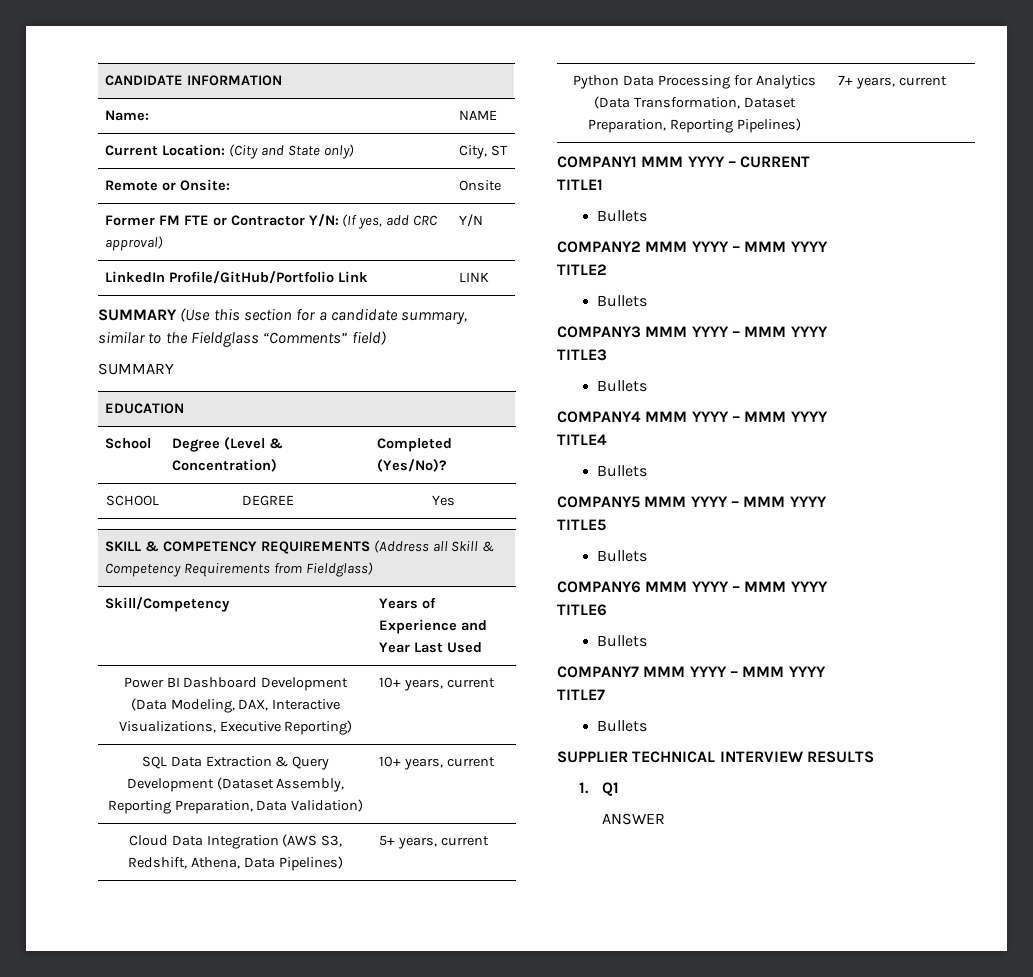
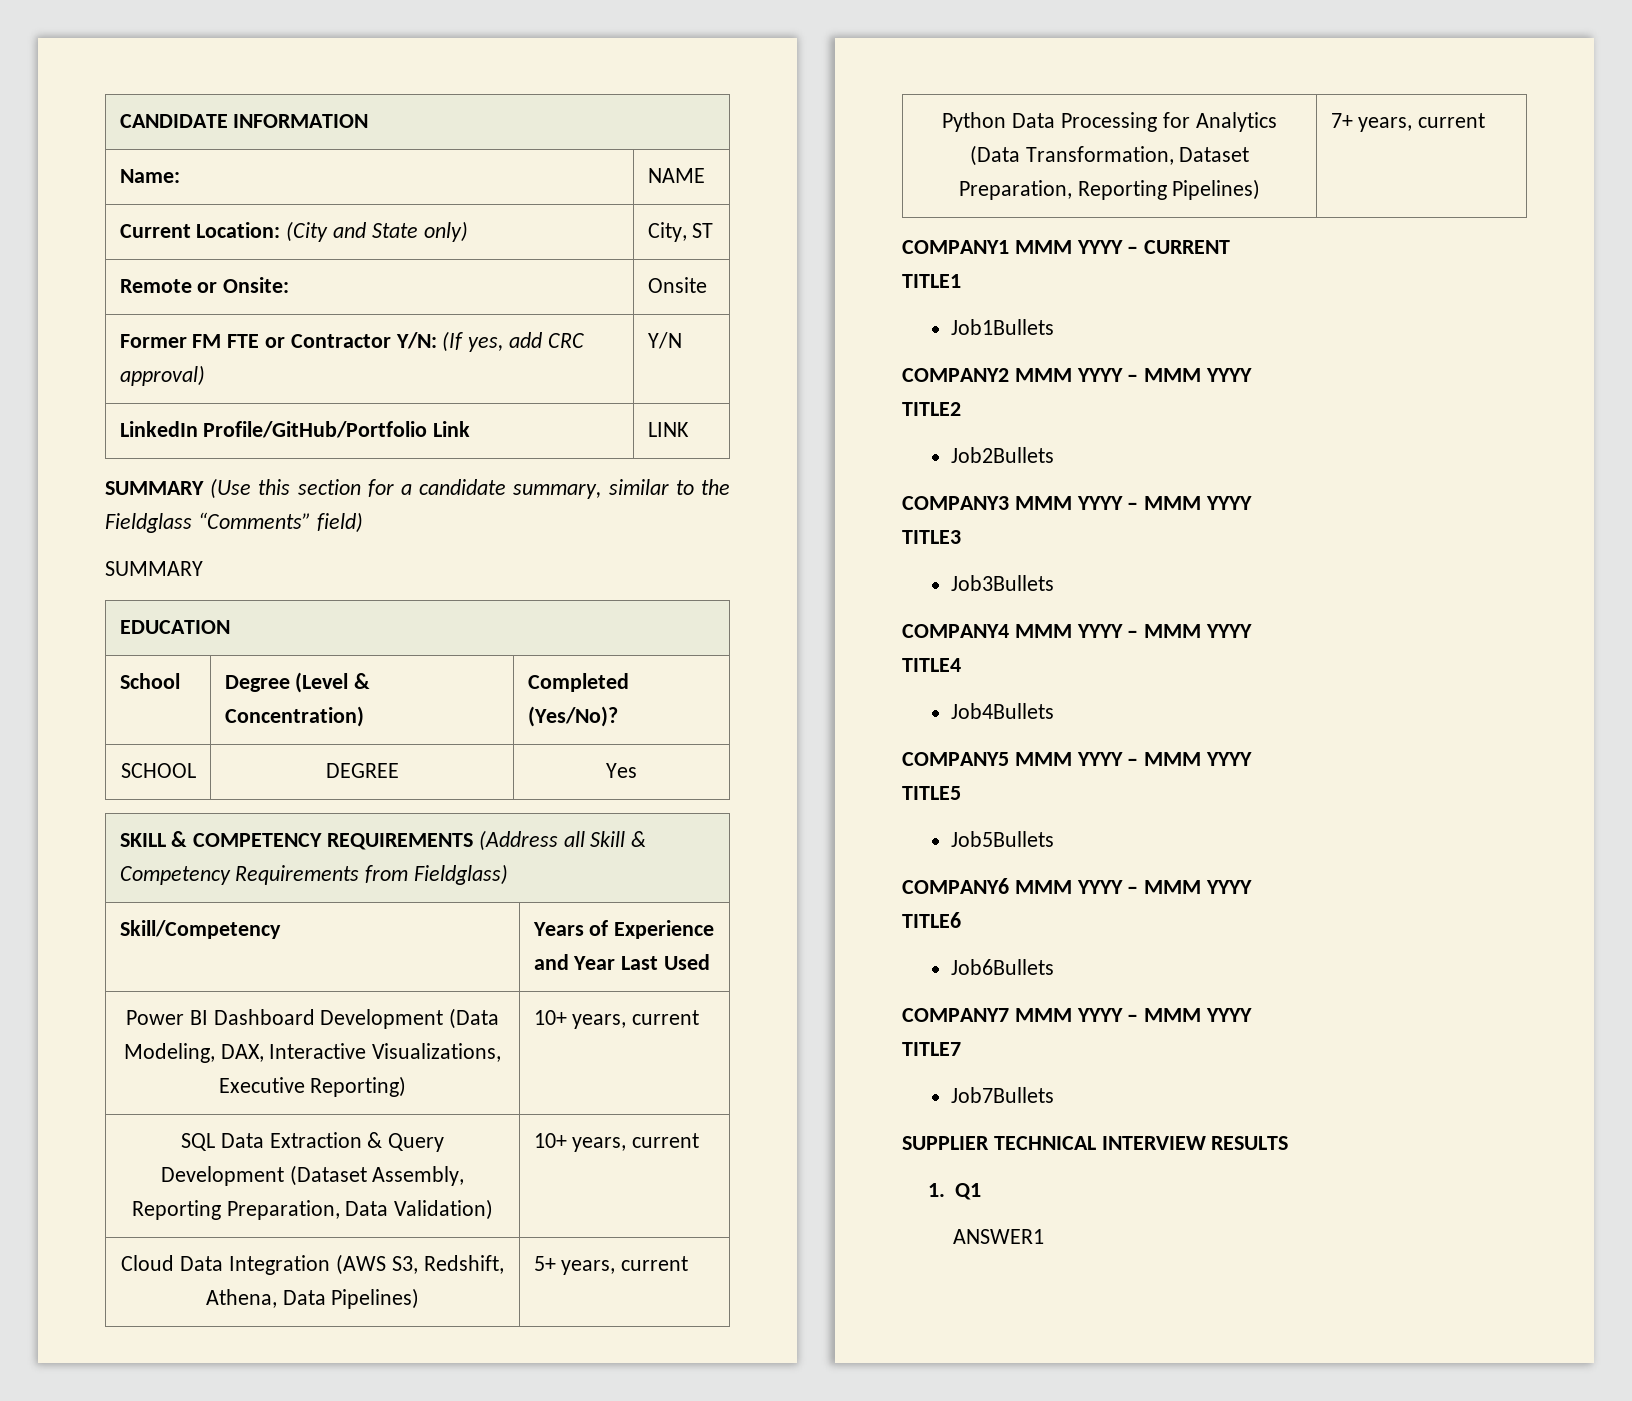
  TITLE1
- Bullets
+ Job1Bullets
  TITLE2
- Bullets
+ Job2Bullets
  TITLE3
- Bullets
+ Job3Bullets
  TITLE4
- Bullets
+ Job4Bullets
  TITLE5
- Bullets
+ Job5Bullets
  TITLE6
- Bullets
+ Job6Bullets
  TITLE7
- Bullets
+ Job7Bullets
- ANSWER
+ ANSWER1

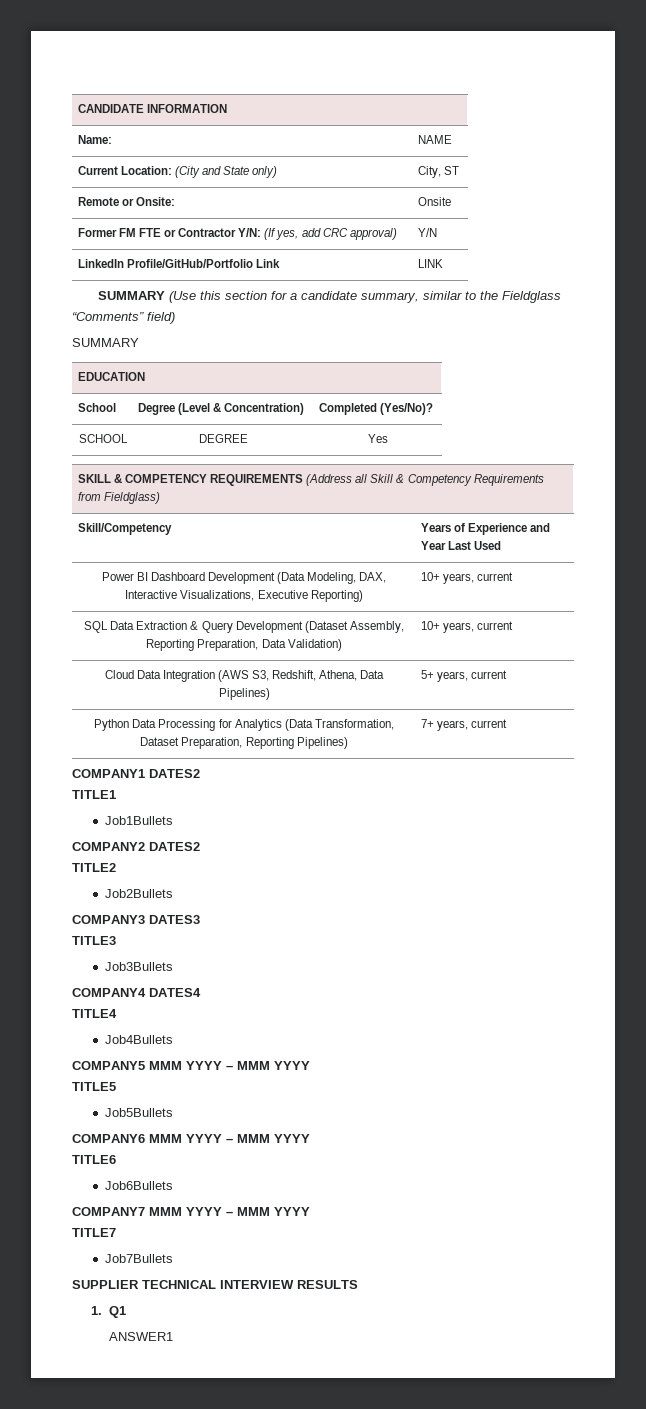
- COMPANY1 MMM YYYY – CURRENT
+ COMPANY1 DATES2
- COMPANY2 MMM YYYY – MMM YYYY
+ COMPANY2 DATES2
  TITLE2
  Job2Bullets
- COMPANY3 MMM YYYY – MMM YYYY
+ COMPANY3 DATES3
  TITLE3
  Job3Bullets
- COMPANY4 MMM YYYY – MMM YYYY
+ COMPANY4 DATES4

